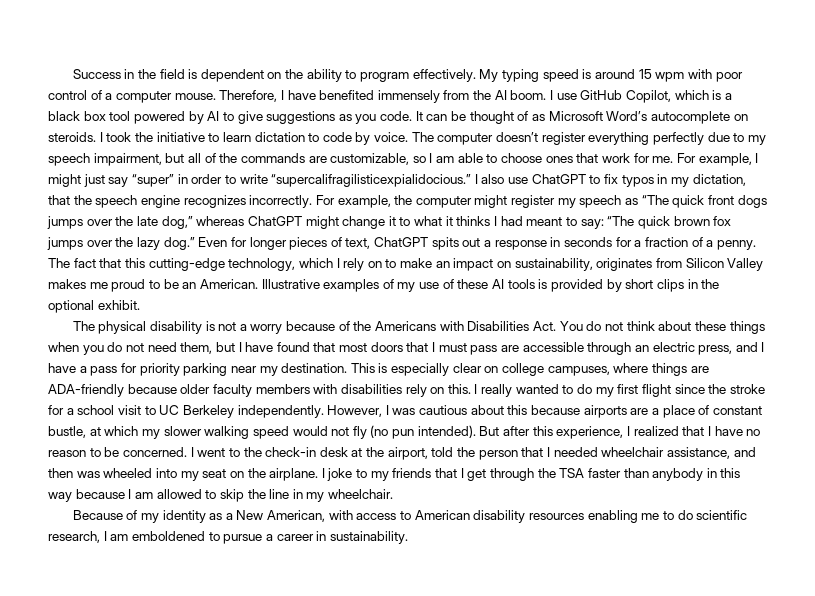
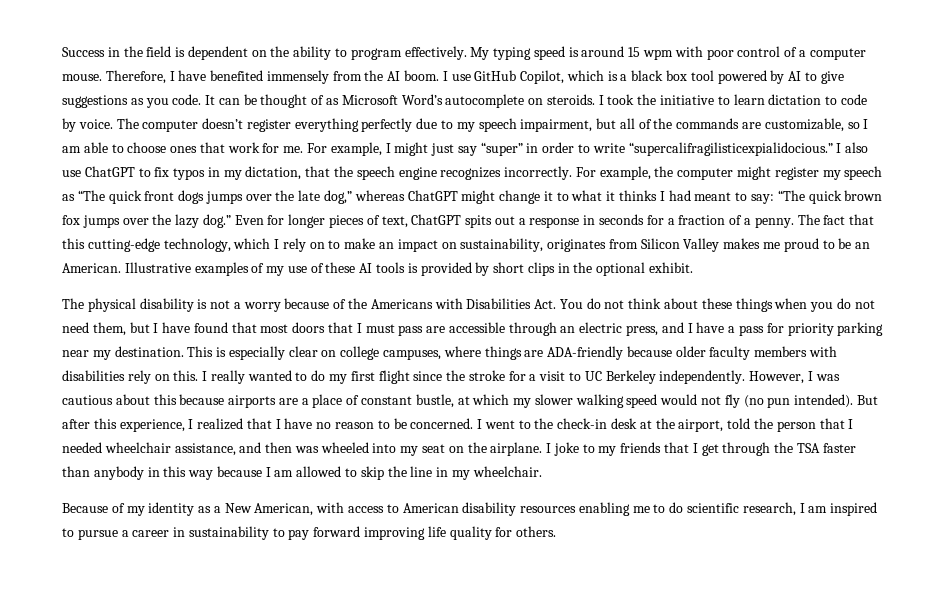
- I really wanted to do my first flight since the stroke for a school visit to UC Berkeley independently.
+ I really wanted to do my first flight since the stroke for a visit to UC Berkeley independently.
- Because of my identity as a New American, with access to American disability resources enabling me to do scientific research, I am emboldened to pursue a career in sustainability.
+ Because of my identity as a New American, with access to American disability resources enabling me to do scientific research, I am inspired to pursue a career in sustainability to pay forward improving life quality for others.

